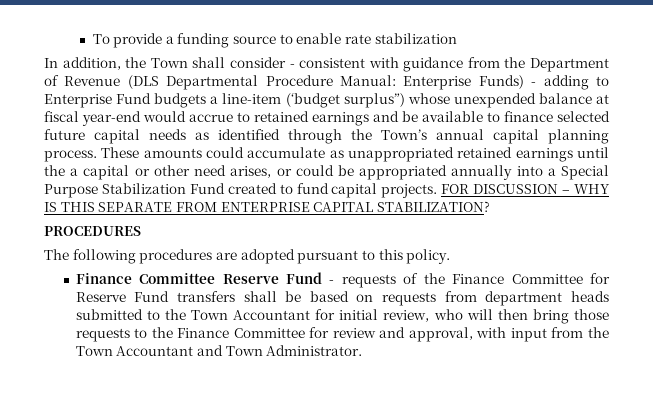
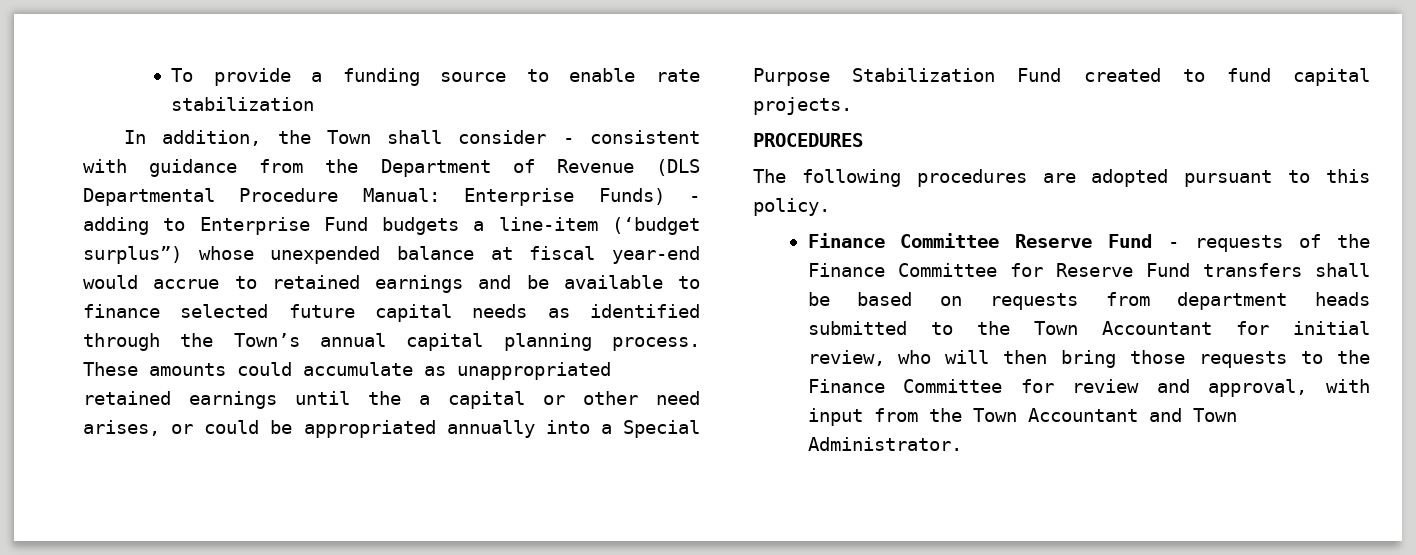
- FOR DISCUSSION – WHY IS THIS SEPARATE FROM ENTERPRISE CAPITAL STABILIZATION?

